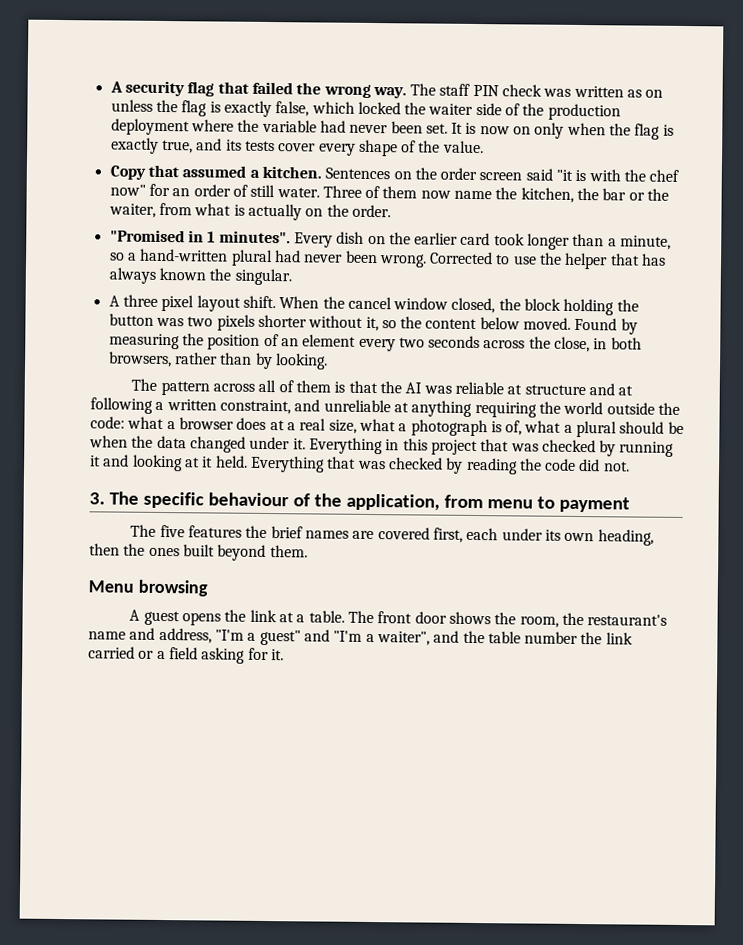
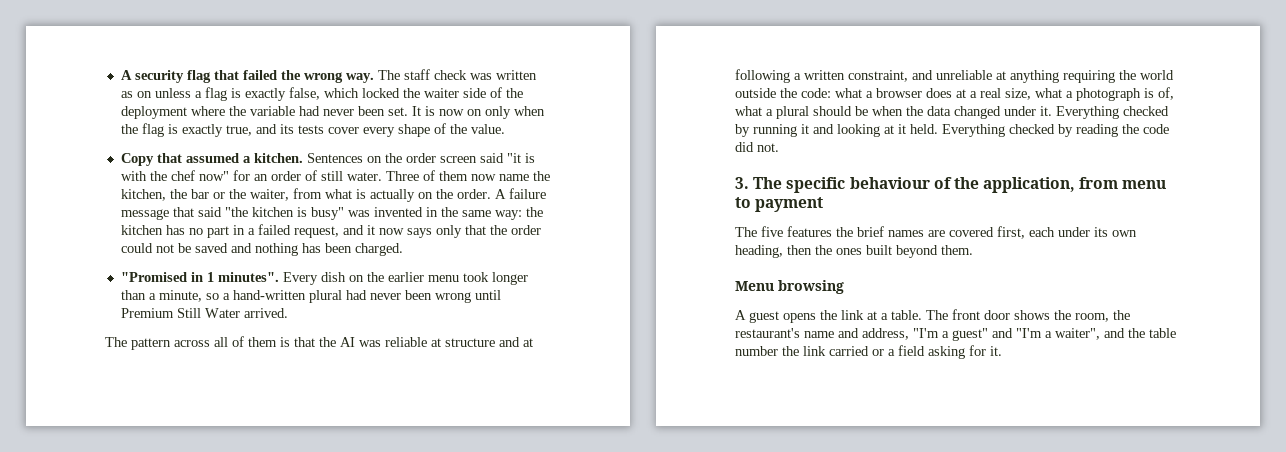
- The staff PIN check was written as on unless the flag is exactly false, which locked the waiter side of the production deployment where the variable had never been set.
+ The staff check was written as on unless a flag is exactly false, which locked the waiter side of the deployment where the variable had never been set.
+ A failure message that said "the kitchen is busy" was invented in the same way: the kitchen has no part in a failed request, and it now says only that the order could not be saved and nothing has been charged.
- Every dish on the earlier card took longer than a minute, so a hand-written plural had never been wrong. Corrected to use the helper that has always known the singular.
- A three pixel layout shift. When the cancel window closed, the block holding the button was two pixels shorter without it, so the content below moved. Found by measuring the position of an element every two seconds across the close, in both browsers, rather than by looking.
+ Every dish on the earlier menu took longer than a minute, so a hand-written plural had never been wrong until Premium Still Water arrived.
- Everything in this project that was checked by running it and looking at it held.
+ Everything checked by running it and looking at it held.
- Everything that was checked by reading the code did not.
+ Everything checked by reading the code did not.

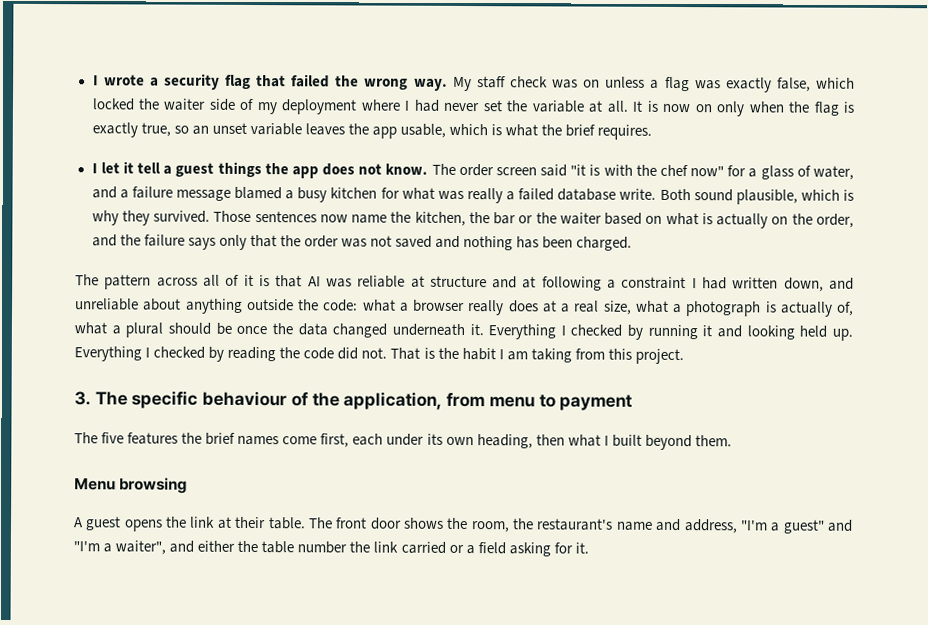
- A security flag that failed the wrong way.
+ I wrote a security flag that failed the wrong way.
- The staff check was written as on unless a flag is exactly false, which locked the waiter side of the deployment where the variable had never been set.
+ My staff check was on unless a flag was exactly false, which locked the waiter side of my deployment where I had never set the variable at all.
- It is now on only when the flag is exactly true, and its tests cover every shape of the value.
- Copy that assumed a kitchen. Sentences on the order screen said "it is with the chef now" for an order of still water. Three of them now name the kitchen, the bar or the waiter, from what is actually on the order. A failure message that said "the kitchen is busy" was invented in the same way: the kitchen has no part in a failed request, and it now says only that the order could not be saved and nothing has been charged.
+ It is now on only when the flag is exactly true, so an unset variable leaves the app usable, which is what the brief requires.
+ I let it tell a guest things the app does not know. The order screen said "it is with the chef now" for a glass of water, and a failure message blamed a busy kitchen for what was really a failed database write. Both sound plausible, which is why they survived. Those sentences now name the kitchen, the bar or the waiter based on what is actually on the order, and the failure says only that the order was not saved and nothing has been charged.
- "Promised in 1 minutes". Every dish on the earlier menu took longer than a minute, so a hand-written plural had never been wrong until Premium Still Water arrived.
- The pattern across all of them is that the AI was reliable at structure and at following a written constraint, and unreliable at anything requiring the world outside the code: what a browser does at a real size, what a photograph is of, what a plural should be when the data changed under it.
+ The pattern across all of it is that AI was reliable at structure and at following a constraint I had written down, and unreliable about anything outside the code: what a browser really does at a real size, what a photograph is actually of, what a plural should be once the data changed underneath it.
- Everything checked by running it and looking at it held. Everything checked by reading the code did not.
+ Everything I checked by running it and looking held up. Everything I checked by reading the code did not. That is the habit I am taking from this project.
- The five features the brief names are covered first, each under its own heading, then the ones built beyond them.
+ The five features the brief names come first, each under its own heading, then what I built beyond them.
- A guest opens the link at a table.
+ A guest opens the link at their table.
- The front door shows the room, the restaurant's name and address, "I'm a guest" and "I'm a waiter", and the table number the link carried or a field asking for it.
+ The front door shows the room, the restaurant's name and address, "I'm a guest" and "I'm a waiter", and either the table number the link carried or a field asking for it.

